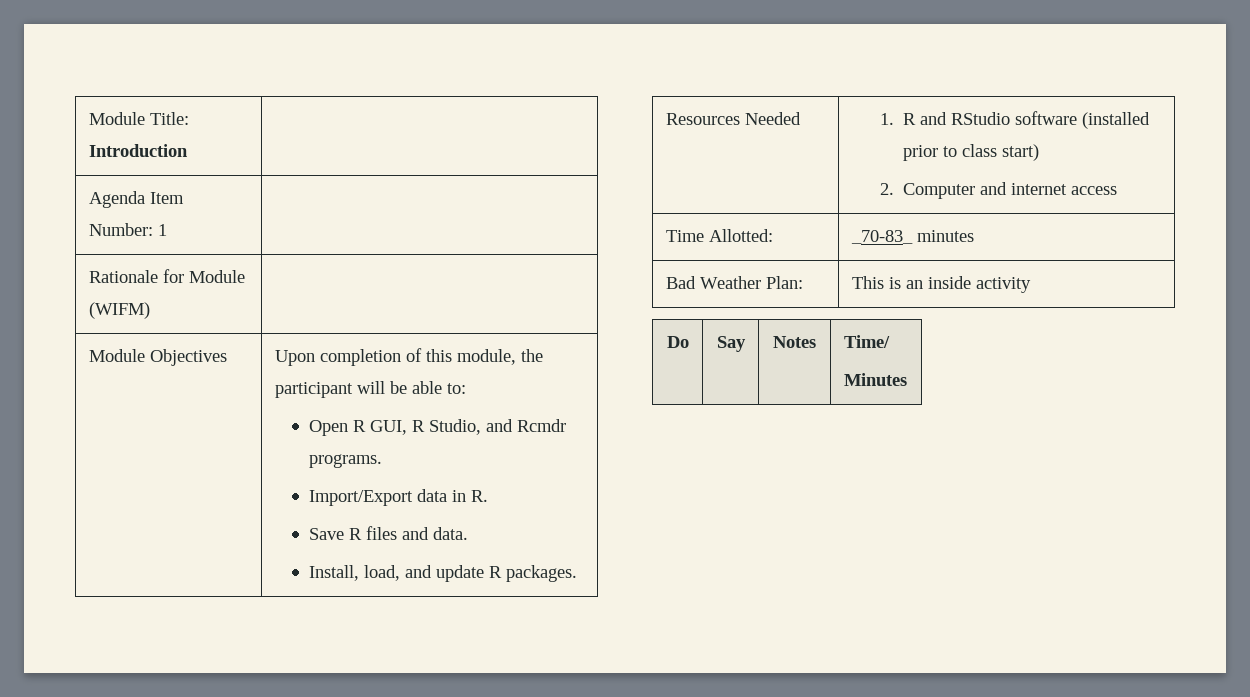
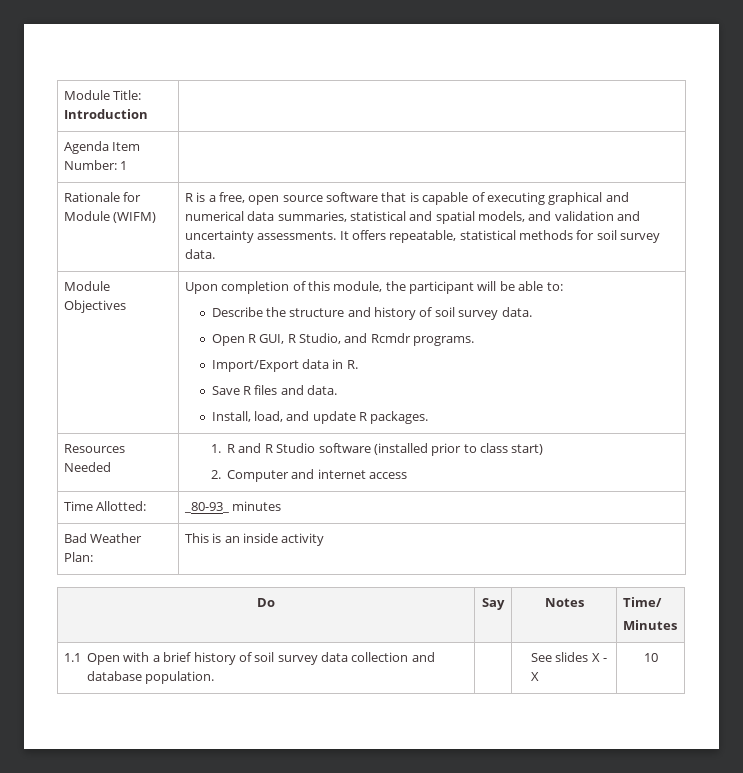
- Rationale for Module (WIFM) |
+ Rationale for Module (WIFM) | R is a free, open source software that is capable of executing graphical and numerical data summaries, statistical and spatial models, and validation and uncertainty assessments. It offers repeatable, statistical methods for soil survey data.
+ Describe the structure and history of soil survey data.
- Resources Needed | 1. R and RStudio software (installed prior to class start)
+ Resources Needed | 1. R and R Studio software (installed prior to class start)
- Time Allotted: | _70-83_ minutes
+ Time Allotted: | _80-93_ minutes
+ 1.1 Open with a brief history of soil survey data collection and database population. | | See slides X - X | 10

